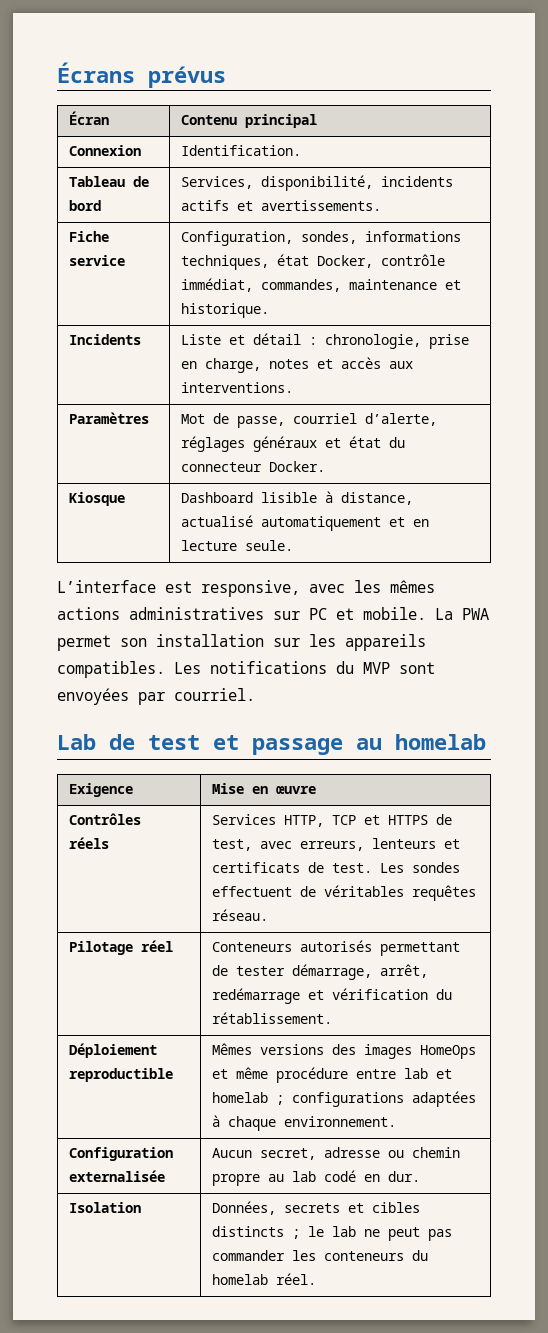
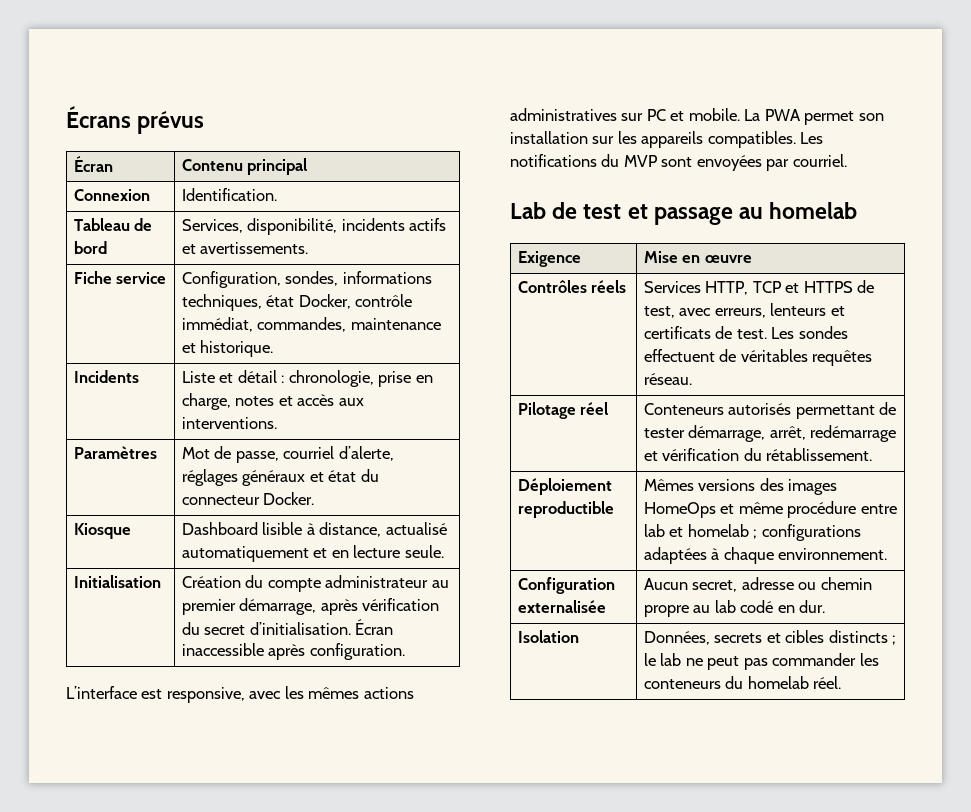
+ Initialisation | Création du compte administrateur au premier démarrage, après vérification du secret d’initialisation. Écran inaccessible après configuration.

